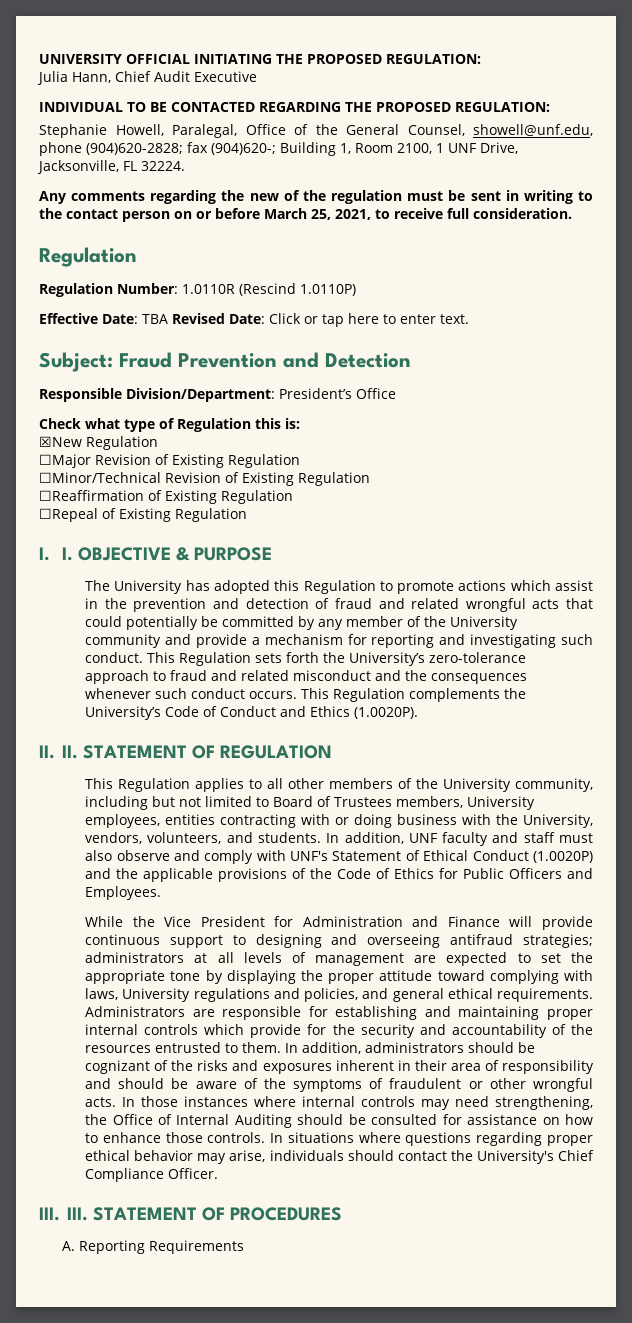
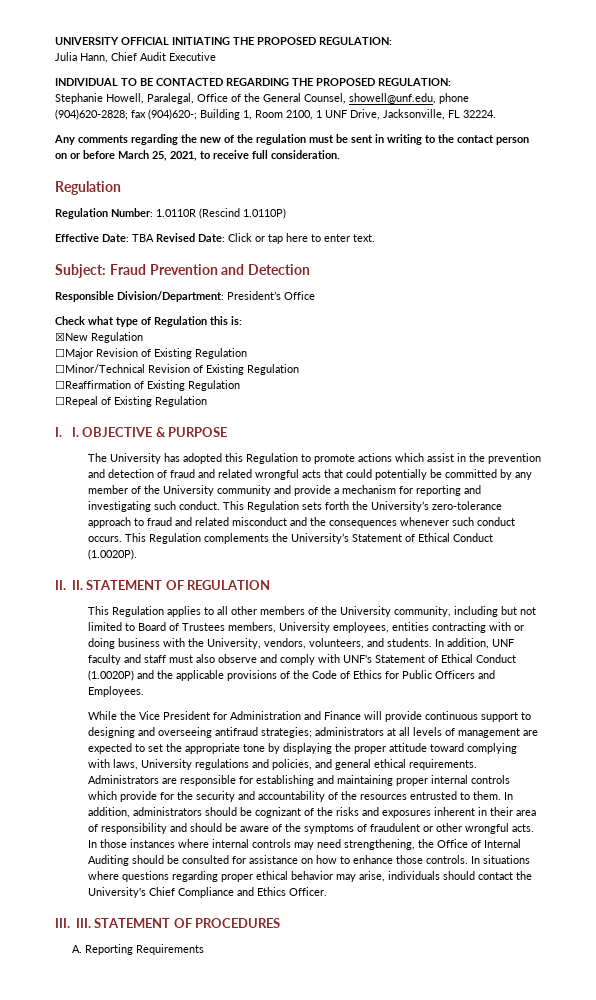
- This Regulation complements the University’s Code of Conduct and Ethics (1.0020P).
+ This Regulation complements the University’s Statement of Ethical Conduct (1.0020P).
- In situations where questions regarding proper ethical behavior may arise, individuals should contact the University's Chief Compliance Officer.
+ In situations where questions regarding proper ethical behavior may arise, individuals should contact the University's Chief Compliance and Ethics Officer.

